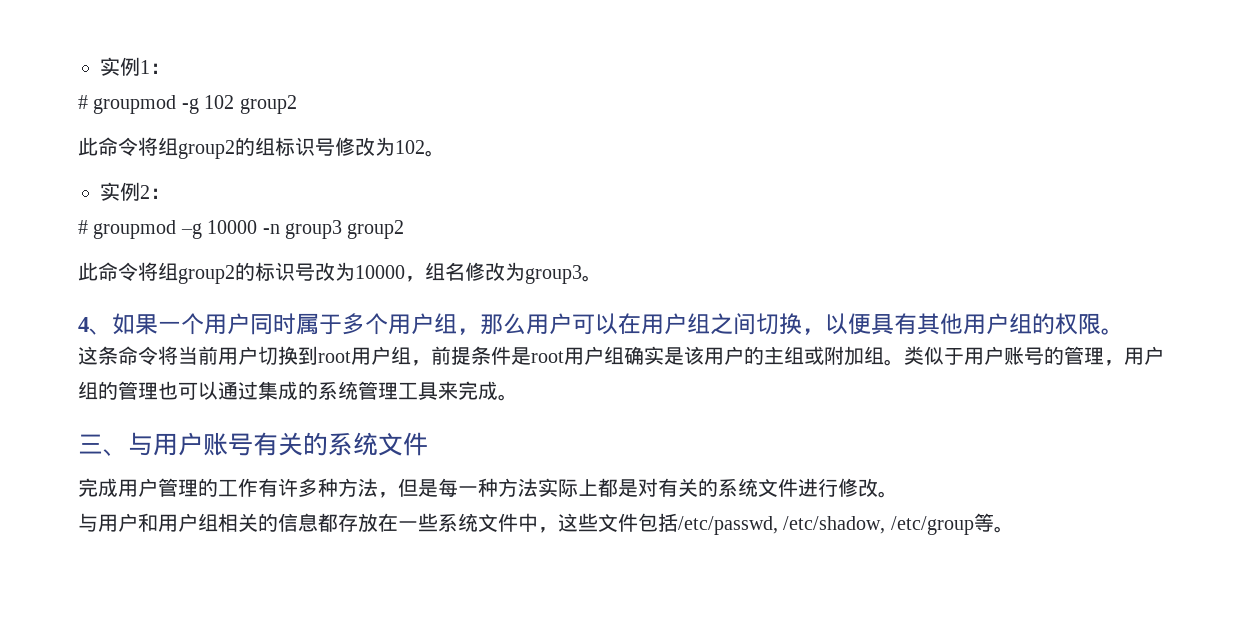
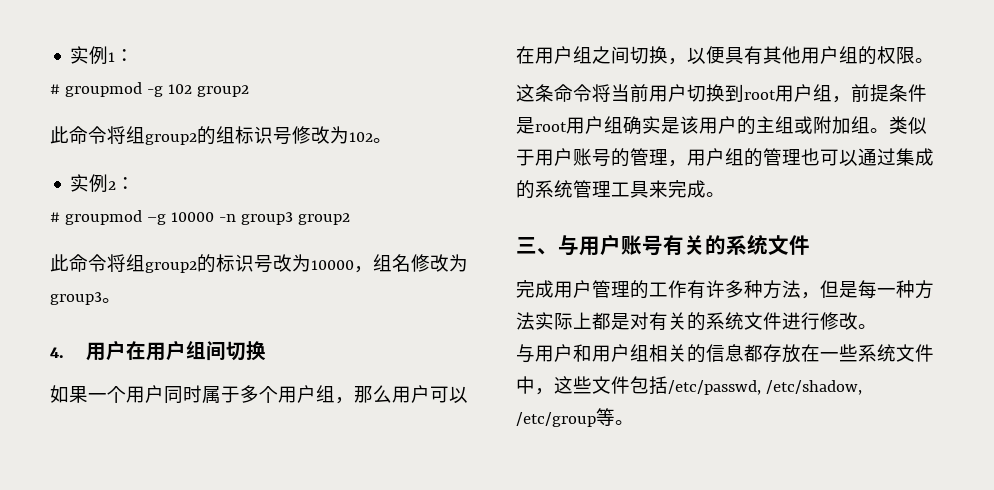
- 4、如果一个用户同时属于多个用户组，那么用户可以在用户组之间切换，以便具有其他用户组的权限。
+ 4.用户在用户组间切换
+ 如果一个用户同时属于多个用户组，那么用户可以在用户组之间切换，以便具有其他用户组的权限。

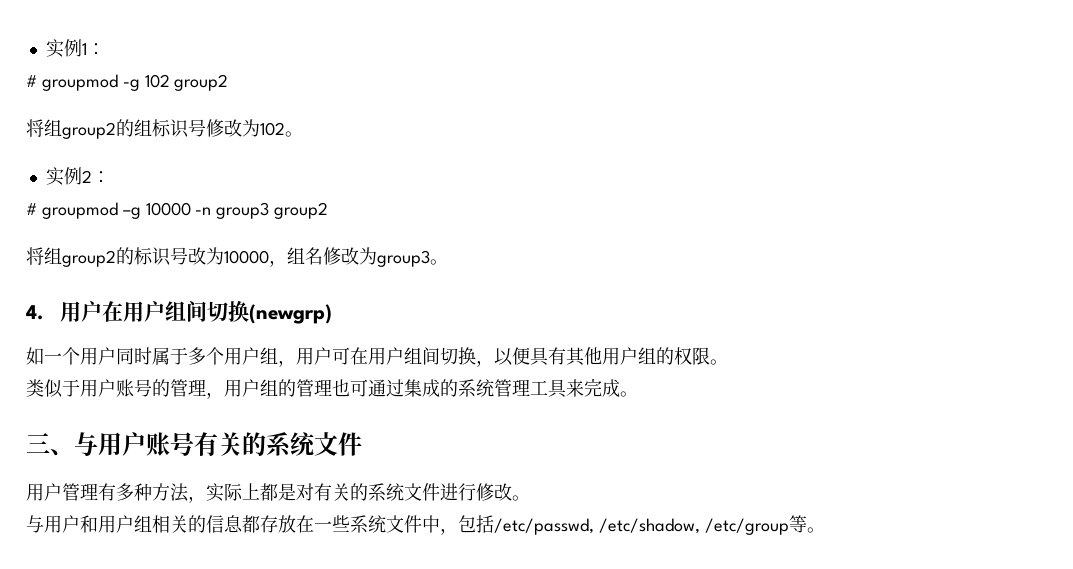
- 此命令将组group2的组标识号修改为102。
+ 将组group2的组标识号修改为102。
- 此命令将组group2的标识号改为10000，组名修改为group3。
+ 将组group2的标识号改为10000，组名修改为group3。
- 4.用户在用户组间切换
+ 4.用户在用户组间切换(newgrp)
- 如果一个用户同时属于多个用户组，那么用户可以在用户组之间切换，以便具有其他用户组的权限。
+ 如一个用户同时属于多个用户组，用户可在用户组间切换，以便具有其他用户组的权限。
- 这条命令将当前用户切换到root用户组，前提条件是root用户组确实是该用户的主组或附加组。类似于用户账号的管理，用户组的管理也可以通过集成的系统管理工具来完成。
+ 类似于用户账号的管理，用户组的管理也可通过集成的系统管理工具来完成。
- 完成用户管理的工作有许多种方法，但是每一种方法实际上都是对有关的系统文件进行修改。
+ 用户管理有多种方法，实际上都是对有关的系统文件进行修改。
- 与用户和用户组相关的信息都存放在一些系统文件中，这些文件包括/etc/passwd, /etc/shadow, /etc/group等。
+ 与用户和用户组相关的信息都存放在一些系统文件中，包括/etc/passwd, /etc/shadow, /etc/group等。

